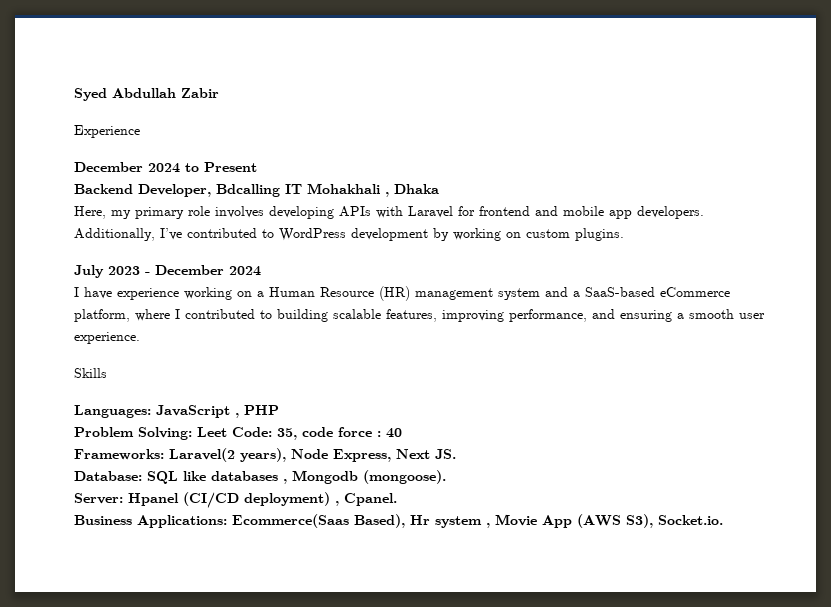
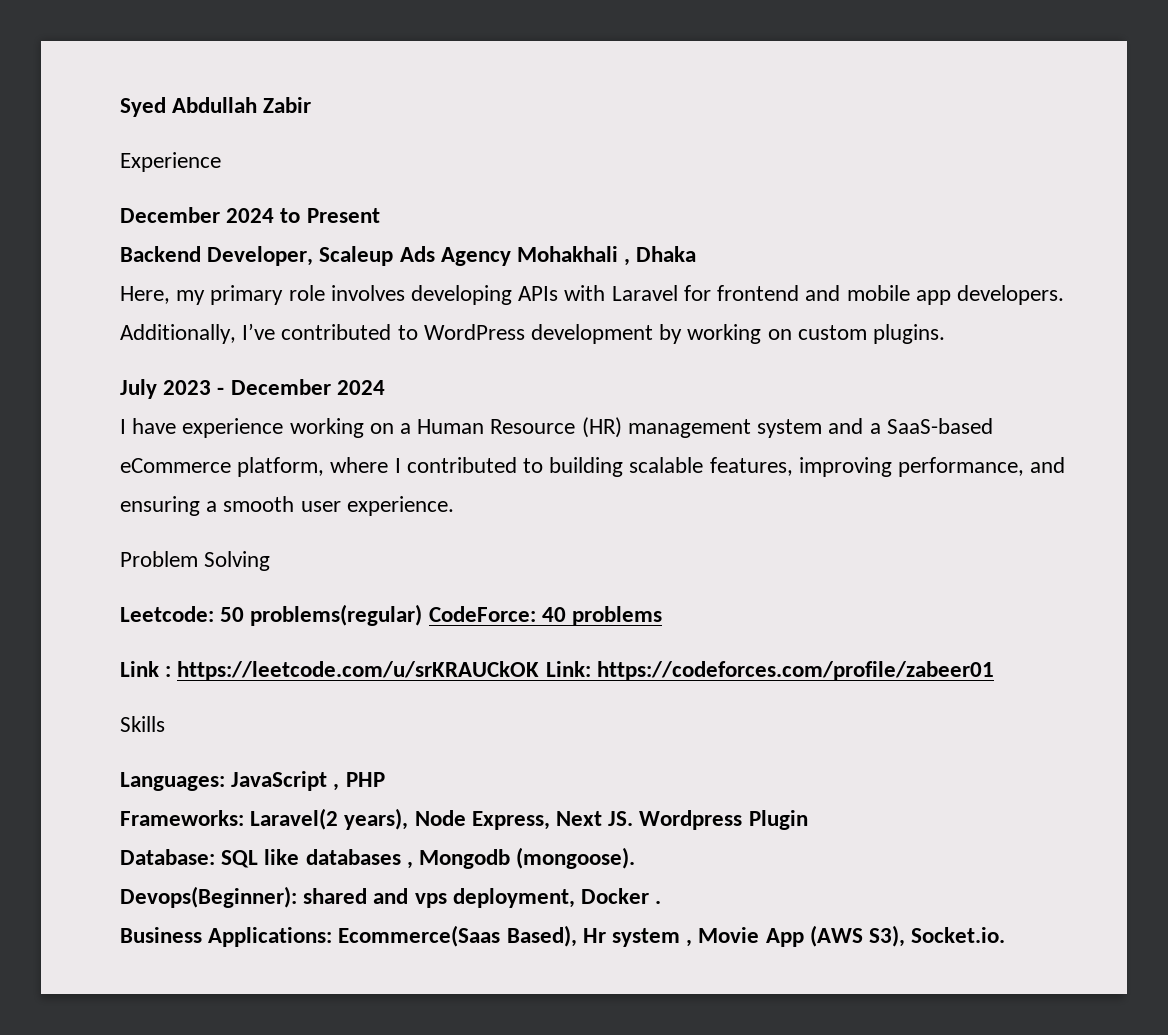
- Backend Developer, Bdcalling IT Mohakhali , Dhaka
+ Backend Developer, Scaleup Ads Agency Mohakhali , Dhaka
+ Problem Solving
+ Leetcode: 50 problems(regular) CodeForce: 40 problems
+ Link : https://leetcode.com/u/srKRAUCkOK Link: https://codeforces.com/profile/zabeer01
- Problem Solving: Leet Code: 35, code force : 40
- Frameworks: Laravel(2 years), Node Express, Next JS.
+ Frameworks: Laravel(2 years), Node Express, Next JS. Wordpress Plugin
- Server: Hpanel (CI/CD deployment) , Cpanel.
+ Devops(Beginner): shared and vps deployment, Docker .

